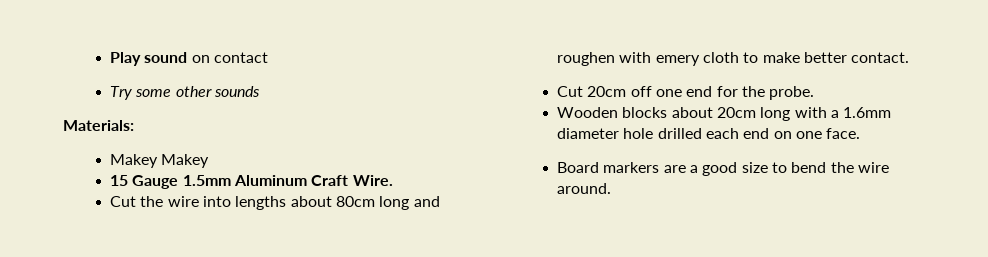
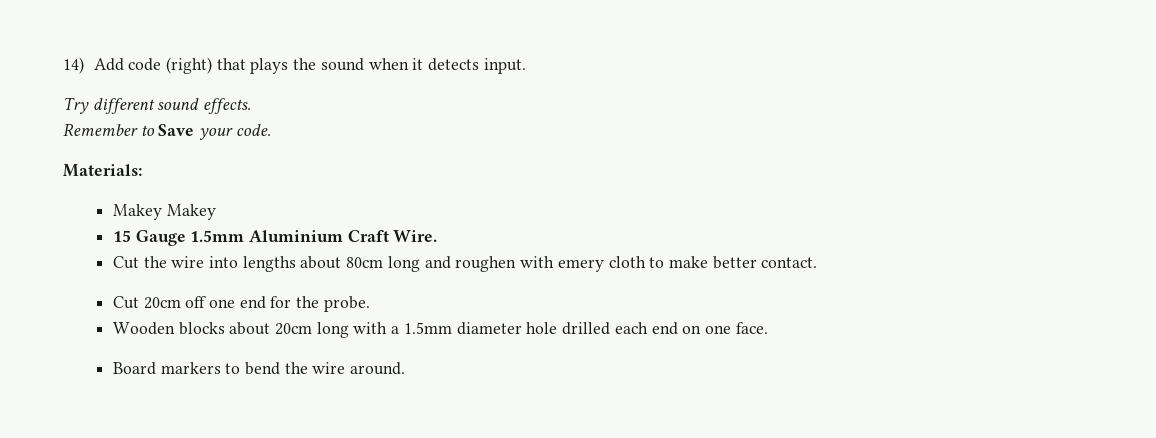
- Play sound on contact
- Try some other sounds
+ 14) Add code (right) that plays the sound when it detects input.
+ Try different sound effects.
+ Remember to Save your code.
- 15 Gauge 1.5mm Aluminum Craft Wire.
+ 15 Gauge 1.5mm Aluminium Craft Wire.
- Wooden blocks about 20cm long with a 1.6mm diameter hole drilled each end on one face.
+ Wooden blocks about 20cm long with a 1.5mm diameter hole drilled each end on one face.
- Board markers are a good size to bend the wire around.
+ Board markers to bend the wire around.

